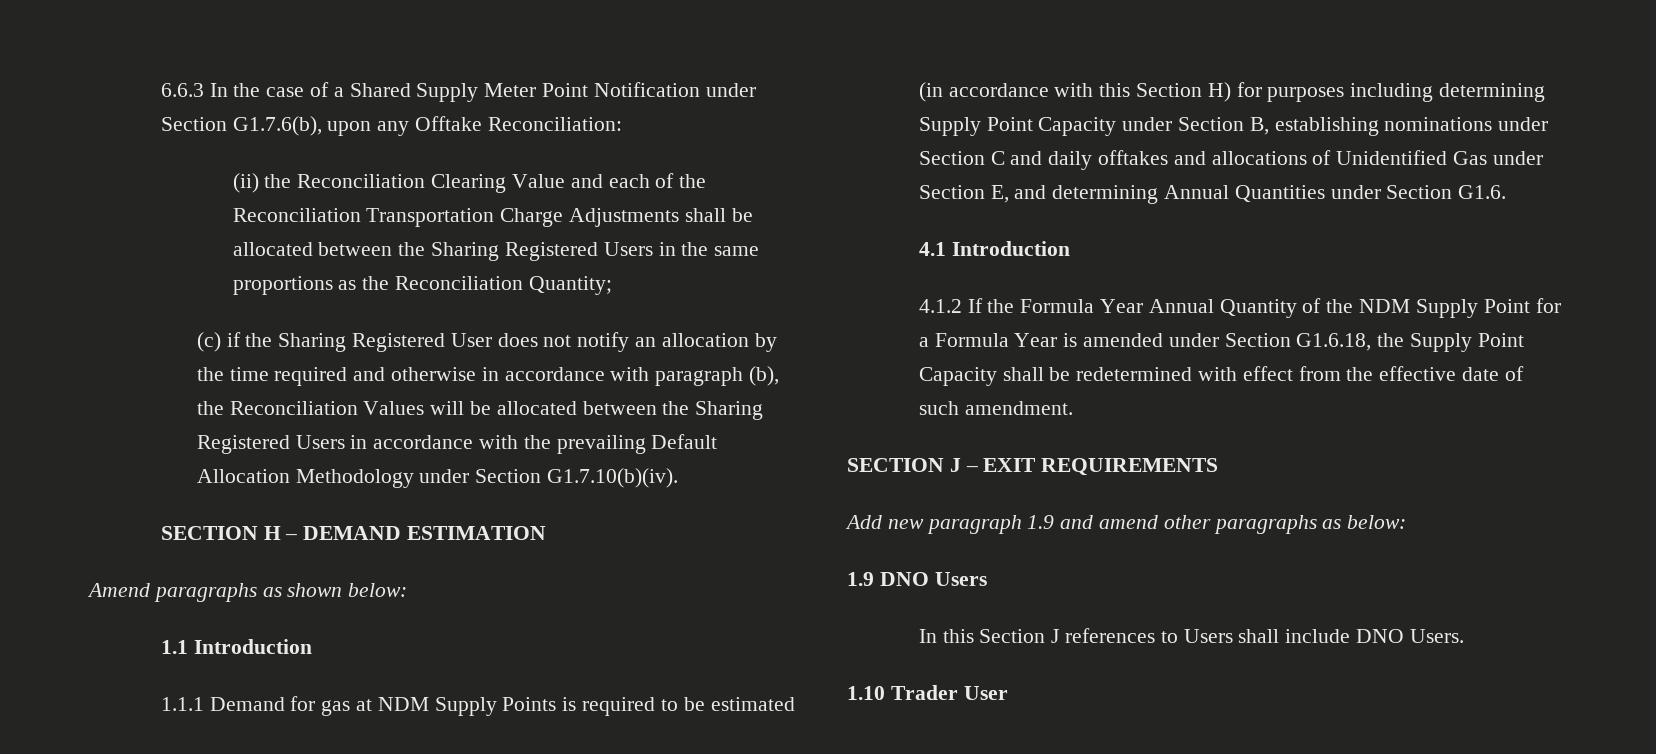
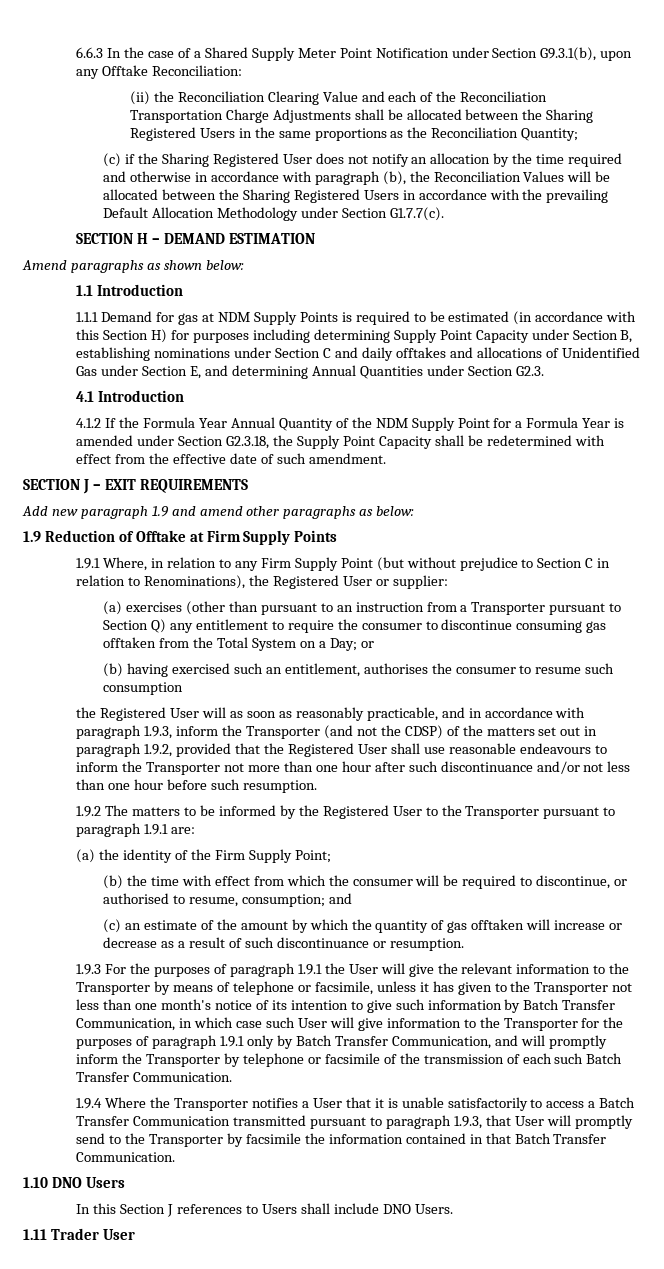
- 6.6.3 In the case of a Shared Supply Meter Point Notification under Section G1.7.6(b), upon any Offtake Reconciliation:
+ 6.6.3 In the case of a Shared Supply Meter Point Notification under Section G9.3.1(b), upon any Offtake Reconciliation:
- (c) if the Sharing Registered User does not notify an allocation by the time required and otherwise in accordance with paragraph (b), the Reconciliation Values will be allocated between the Sharing Registered Users in accordance with the prevailing Default Allocation Methodology under Section G1.7.10(b)(iv).
+ (c) if the Sharing Registered User does not notify an allocation by the time required and otherwise in accordance with paragraph (b), the Reconciliation Values will be allocated between the Sharing Registered Users in accordance with the prevailing Default Allocation Methodology under Section G1.7.7(c).
- 1.1.1 Demand for gas at NDM Supply Points is required to be estimated (in accordance with this Section H) for purposes including determining Supply Point Capacity under Section B, establishing nominations under Section C and daily offtakes and allocations of Unidentified Gas under Section E, and determining Annual Quantities under Section G1.6.
+ 1.1.1 Demand for gas at NDM Supply Points is required to be estimated (in accordance with this Section H) for purposes including determining Supply Point Capacity under Section B, establishing nominations under Section C and daily offtakes and allocations of Unidentified Gas under Section E, and determining Annual Quantities under Section G2.3.
- 4.1.2 If the Formula Year Annual Quantity of the NDM Supply Point for a Formula Year is amended under Section G1.6.18, the Supply Point Capacity shall be redetermined with effect from the effective date of such amendment.
+ 4.1.2 If the Formula Year Annual Quantity of the NDM Supply Point for a Formula Year is amended under Section G2.3.18, the Supply Point Capacity shall be redetermined with effect from the effective date of such amendment.
- 1.9 DNO Users
+ 1.9 Reduction of Offtake at Firm Supply Points
+ 1.9.1 Where, in relation to any Firm Supply Point (but without prejudice to Section C in relation to Renominations), the Registered User or supplier:
+ (a) exercises (other than pursuant to an instruction from a Transporter pursuant to Section Q) any entitlement to require the consumer to discontinue consuming gas offtaken from the Total System on a Day; or
+ (b) having exercised such an entitlement, authorises the consumer to resume such consumption
+ the Registered User will as soon as reasonably practicable, and in accordance with paragraph 1.9.3, inform the Transporter (and not the CDSP) of the matters set out in paragraph 1.9.2, provided that the Registered User shall use reasonable endeavours to inform the Transporter not more than one hour after such discontinuance and/or not less than one hour before such resumption.
+ 1.9.2 The matters to be informed by the Registered User to the Transporter pursuant to paragraph 1.9.1 are:
+ (a) the identity of the Firm Supply Point;
+ (b) the time with effect from which the consumer will be required to discontinue, or authorised to resume, consumption; and
+ (c) an estimate of the amount by which the quantity of gas offtaken will increase or decrease as a result of such discontinuance or resumption.
+ 1.9.3 For the purposes of paragraph 1.9.1 the User will give the relevant information to the Transporter by means of telephone or facsimile, unless it has given to the Transporter not less than one month's notice of its intention to give such information by Batch Transfer Communication, in which case such User will give information to the Transporter for the purposes of paragraph 1.9.1 only by Batch Transfer Communication, and will promptly inform the Transporter by telephone or facsimile of the transmission of each such Batch Transfer Communication.
+ 1.9.4 Where the Transporter notifies a User that it is unable satisfactorily to access a Batch Transfer Communication transmitted pursuant to paragraph 1.9.3, that User will promptly send to the Transporter by facsimile the information contained in that Batch Transfer Communication.
+ 1.10 DNO Users
- 1.10 Trader User
+ 1.11 Trader User

